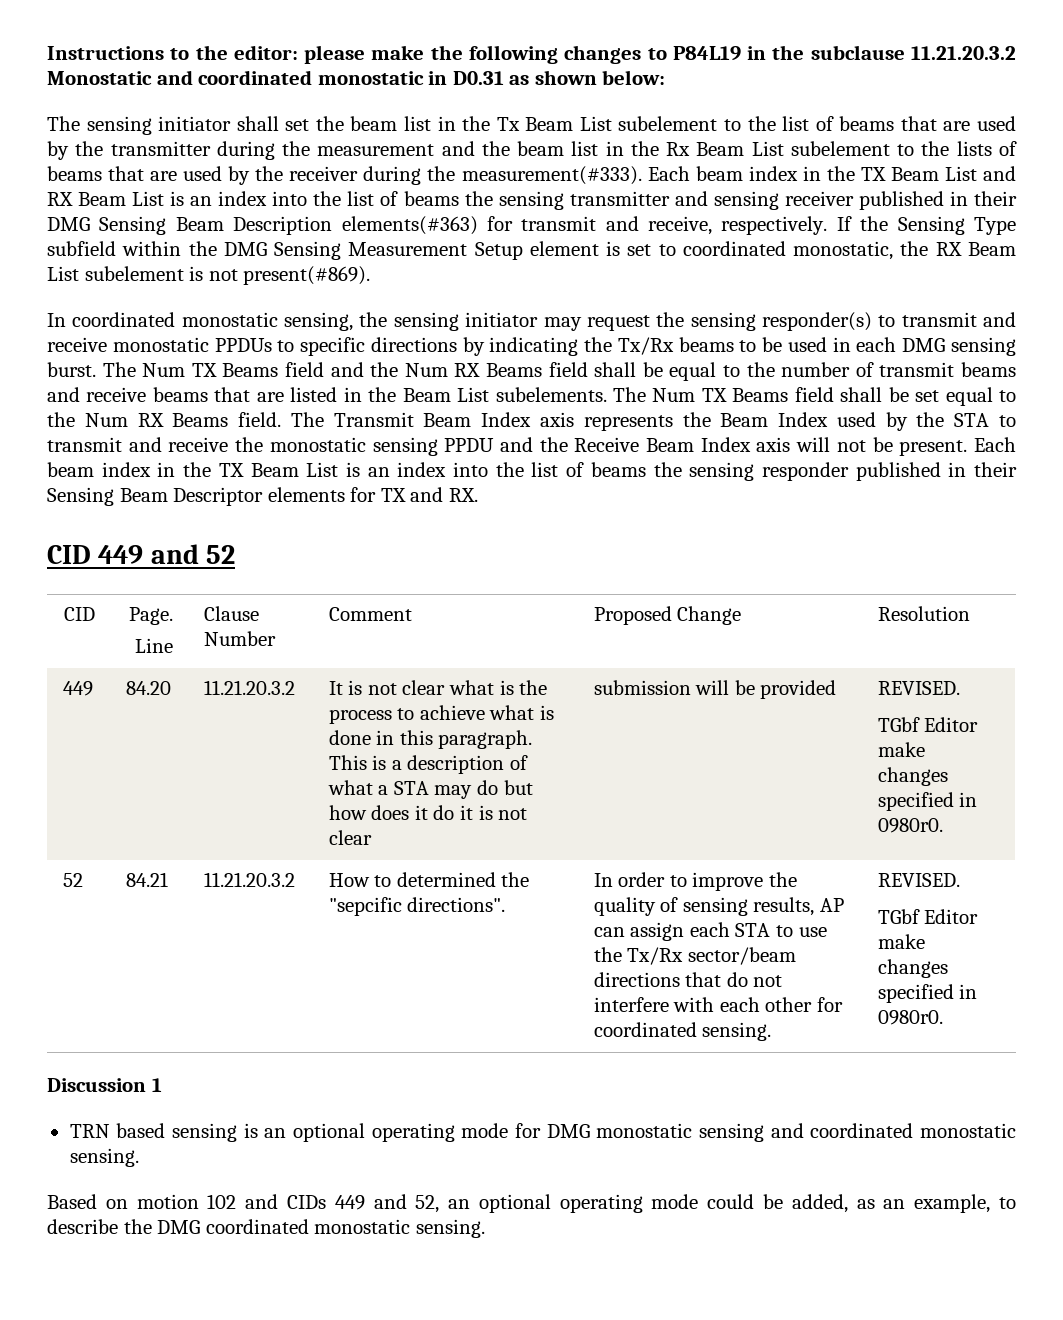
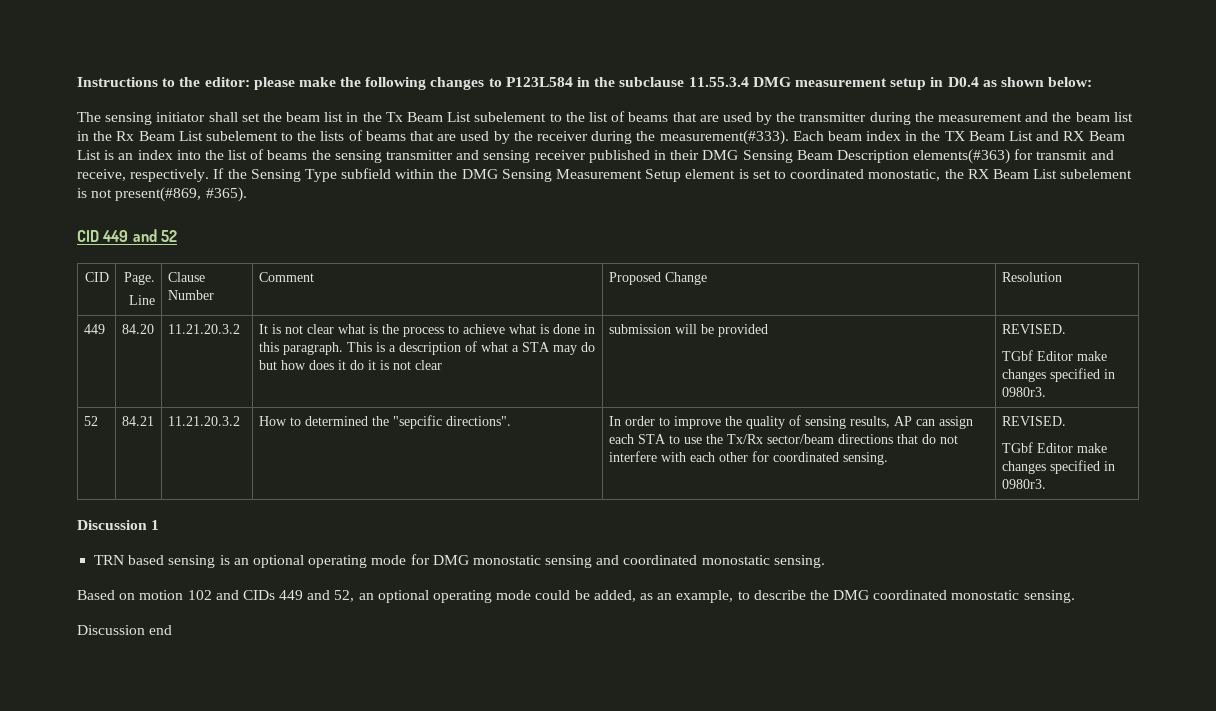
- Instructions to the editor: please make the following changes to P84L19 in the subclause 11.21.20.3.2 Monostatic and coordinated monostatic in D0.31 as shown below:
+ Instructions to the editor: please make the following changes to P123L584 in the subclause 11.55.3.4 DMG measurement setup in D0.4 as shown below:
- If the Sensing Type subfield within the DMG Sensing Measurement Setup element is set to coordinated monostatic, the RX Beam List subelement is not present(#869).
- In coordinated monostatic sensing, the sensing initiator may request the sensing responder(s) to transmit and receive monostatic PPDUs to specific directions by indicating the Tx/Rx beams to be used in each DMG sensing burst. The Num TX Beams field and the Num RX Beams field shall be equal to the number of transmit beams and receive beams that are listed in the Beam List subelements. The Num TX Beams field shall be set equal to the Num RX Beams field. The Transmit Beam Index axis represents the Beam Index used by the STA to transmit and receive the monostatic sensing PPDU and the Receive Beam Index axis will not be present. Each beam index in the TX Beam List is an index into the list of beams the sensing responder published in their Sensing Beam Descriptor elements for TX and RX.
+ If the Sensing Type subfield within the DMG Sensing Measurement Setup element is set to coordinated monostatic, the RX Beam List subelement is not present(#869, #365).
  submission will be provided | REVISED.
- TGbf Editor make changes specified in 0980r0.
+ TGbf Editor make changes specified in 0980r3.
  In order to improve the quality of sensing results, AP can assign each STA to use the Tx/Rx sector/beam directions that do not interfere with each other for coordinated sensing. | REVISED.
- TGbf Editor make changes specified in 0980r0.
+ TGbf Editor make changes specified in 0980r3.
+ Discussion end

